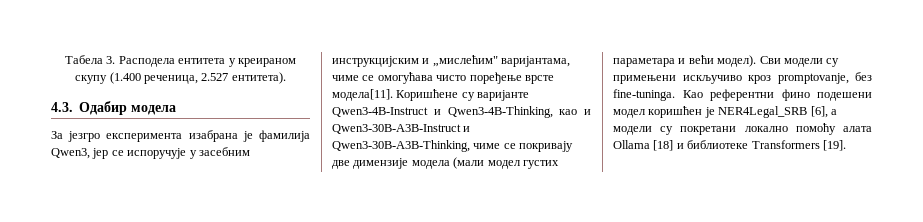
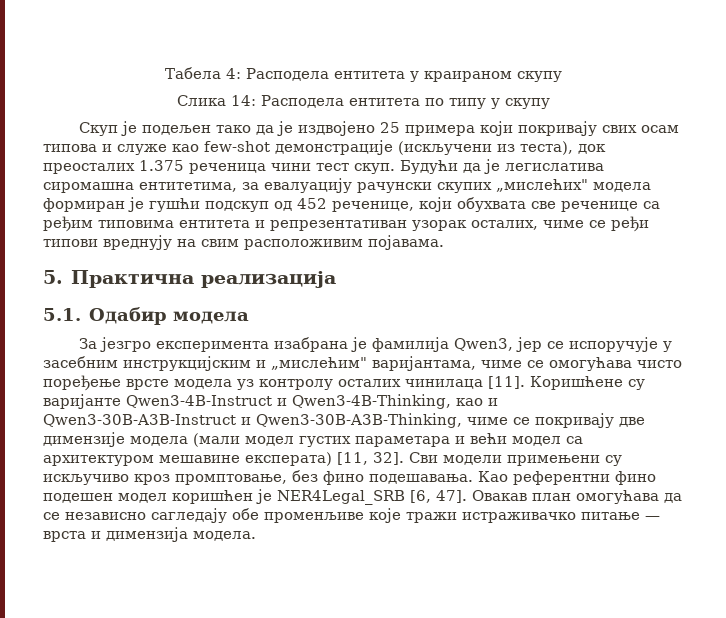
- Табела 3. Расподела ентитета у креираном скупу (1.400 реченица, 2.527 ентитета).
- 4.3. Одабир модела
+ Табела 4: Расподела ентитета у краираном скупу
+ Слика 14: Расподела ентитета по типу у скупу
+ Скуп је подељен тако да је издвојено 25 примера који покривају свих осам типова и служе као few-shot демонстрације (искључени из теста), док преосталих 1.375 реченица чини тест скуп. Будући да је легислатива сиромашна ентитетима, за евалуацију рачунски скупих „мислећих" модела формиран је гушћи подскуп од 452 реченице, који обухвата све реченице са ређим типовима ентитета и репрезентативан узорак осталих, чиме се ређи типови вреднују на свим расположивим појавама.
+ 5. Практична реализација
+ 5.1. Одабир модела
- За језгро експеримента изабрана је фамилија Qwen3, јер се испоручује у засебним инструкцијским и „мислећим" варијантама, чиме се омогућава чисто поређење врсте модела[11].
+ За језгро експеримента изабрана је фамилија Qwen3, јер се испоручује у засебним инструкцијским и „мислећим" варијантама, чиме се омогућава чисто поређење врсте модела уз контролу осталих чинилаца [11].
- Коришћене су варијанте Qwen3-4B-Instruct и Qwen3-4B-Thinking, као и Qwen3-30B-A3B-Instruct и Qwen3-30B-A3B-Thinking, чиме се покривају две димензије модела (мали модел густих параметара и већи модел). Сви модели су примењени искључиво кроз promptovanje, без fine-tuninga.
+ Коришћене су варијанте Qwen3-4B-Instruct и Qwen3-4B-Thinking, као и Qwen3-30B-A3B-Instruct и Qwen3-30B-A3B-Thinking, чиме се покривају две димензије модела (мали модел густих параметара и већи модел са архитектуром мешавине експерата) [11, 32]. Сви модели примењени су искључиво кроз промптовање, без фино подешавања.
- Као референтни фино подешени модел коришћен је NER4Legal_SRB [6], а модели су покретани локално помоћу алата Ollama [18] и библиотеке Transformers [19].
+ Као референтни фино подешен модел коришћен је NER4Legal_SRB [6, 47]. Овакав план омогућава да се независно сагледају обе променљиве које тражи истраживачко питање — врста и димензија модела.

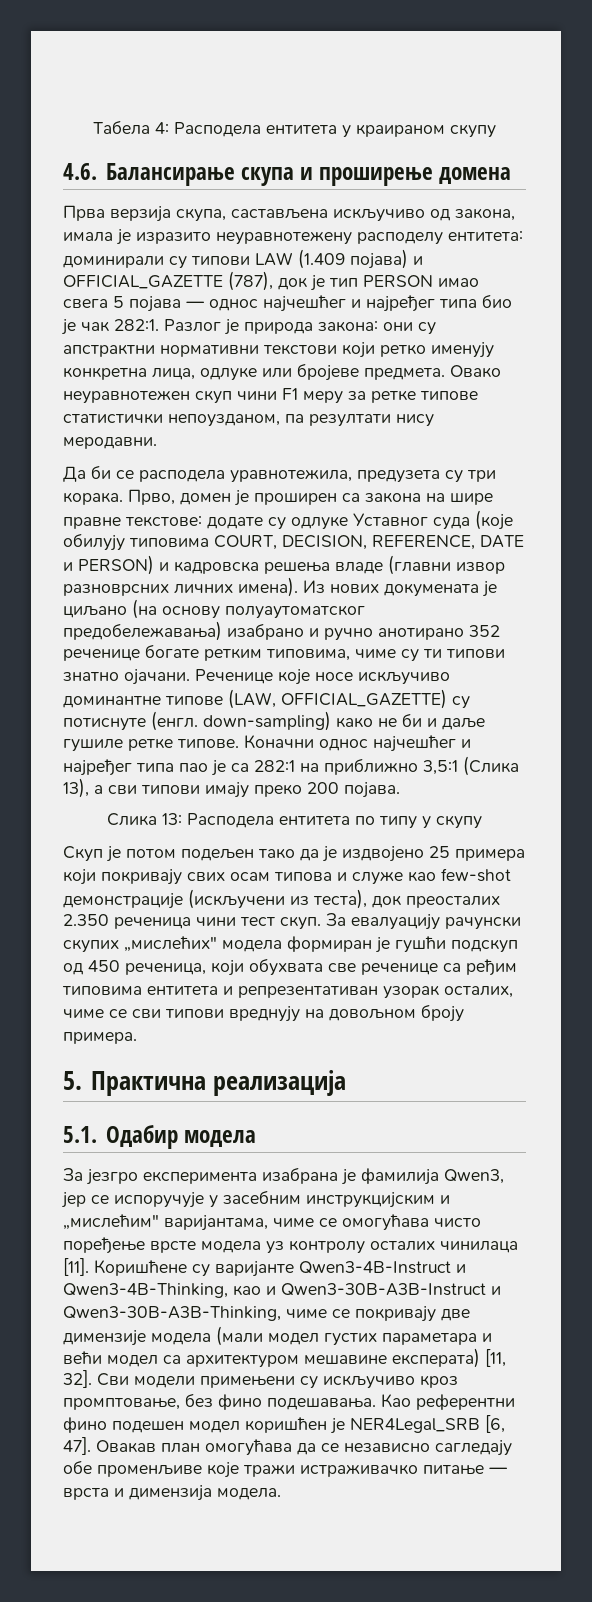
+ 4.6. Балансирање скупа и проширење домена
+ Прва верзија скупа, састављена искључиво од закона, имала је изразито неуравнотежену расподелу ентитета: доминирали су типови LAW (1.409 појава) и OFFICIAL_GAZETTE (787), док је тип PERSON имао свега 5 појава — однос најчешћег и најређег типа био је чак 282:1. Разлог је природа закона: они су апстрактни нормативни текстови који ретко именују конкретна лица, одлуке или бројеве предмета. Овако неуравнотежен скуп чини F1 меру за ретке типове статистички непоузданом, па резултати нису меродавни.
+ Да би се расподела уравнотежила, предузета су три корака. Прво, домен је проширен са закона на шире правне текстове: додате су одлуке Уставног суда (које обилују типовима COURT, DECISION, REFERENCE, DATE и PERSON) и кадровска решења владе (главни извор разноврсних личних имена). Из нових докумената је циљано (на основу полуаутоматског предобележавања) изабрано и ручно анотирано 352 реченице богате ретким типовима, чиме су ти типови знатно ојачани. Реченице које носе искључиво доминантне типове (LAW, OFFICIAL_GAZETTE) су потиснуте (енгл. down-sampling) како не би и даље гушиле ретке типове. Коначни однос најчешћег и најређег типа пао је са 282:1 на приближно 3,5:1 (Слика 13), а сви типови имају преко 200 појава.
- Слика 14: Расподела ентитета по типу у скупу
+ Слика 13: Расподела ентитета по типу у скупу
- Скуп је подељен тако да је издвојено 25 примера који покривају свих осам типова и служе као few-shot демонстрације (искључени из теста), док преосталих 1.375 реченица чини тест скуп.
+ Скуп је потом подељен тако да је издвојено 25 примера који покривају свих осам типова и служе као few-shot демонстрације (искључени из теста), док преосталих 2.350 реченица чини тест скуп.
- Будући да је легислатива сиромашна ентитетима, за евалуацију рачунски скупих „мислећих" модела формиран је гушћи подскуп од 452 реченице, који обухвата све реченице са ређим типовима ентитета и репрезентативан узорак осталих, чиме се ређи типови вреднују на свим расположивим појавама.
+ За евалуацију рачунски скупих „мислећих" модела формиран је гушћи подскуп од 450 реченица, који обухвата све реченице са ређим типовима ентитета и репрезентативан узорак осталих, чиме се сви типови вреднују на довољном броју примера.

